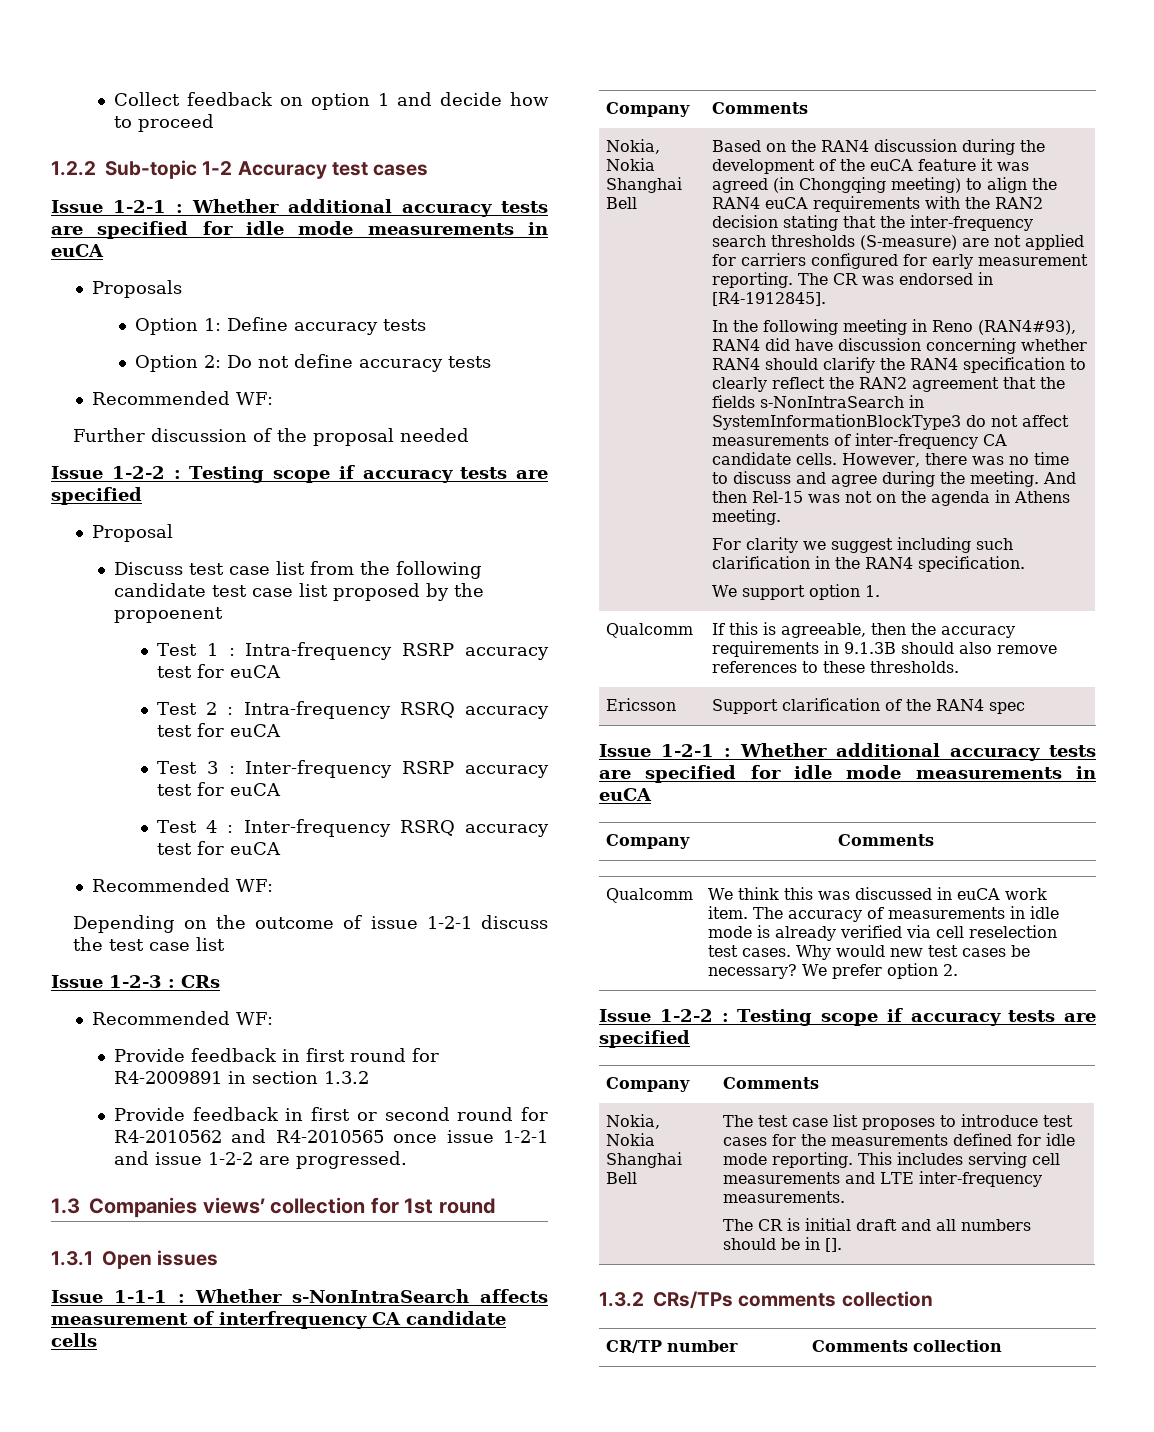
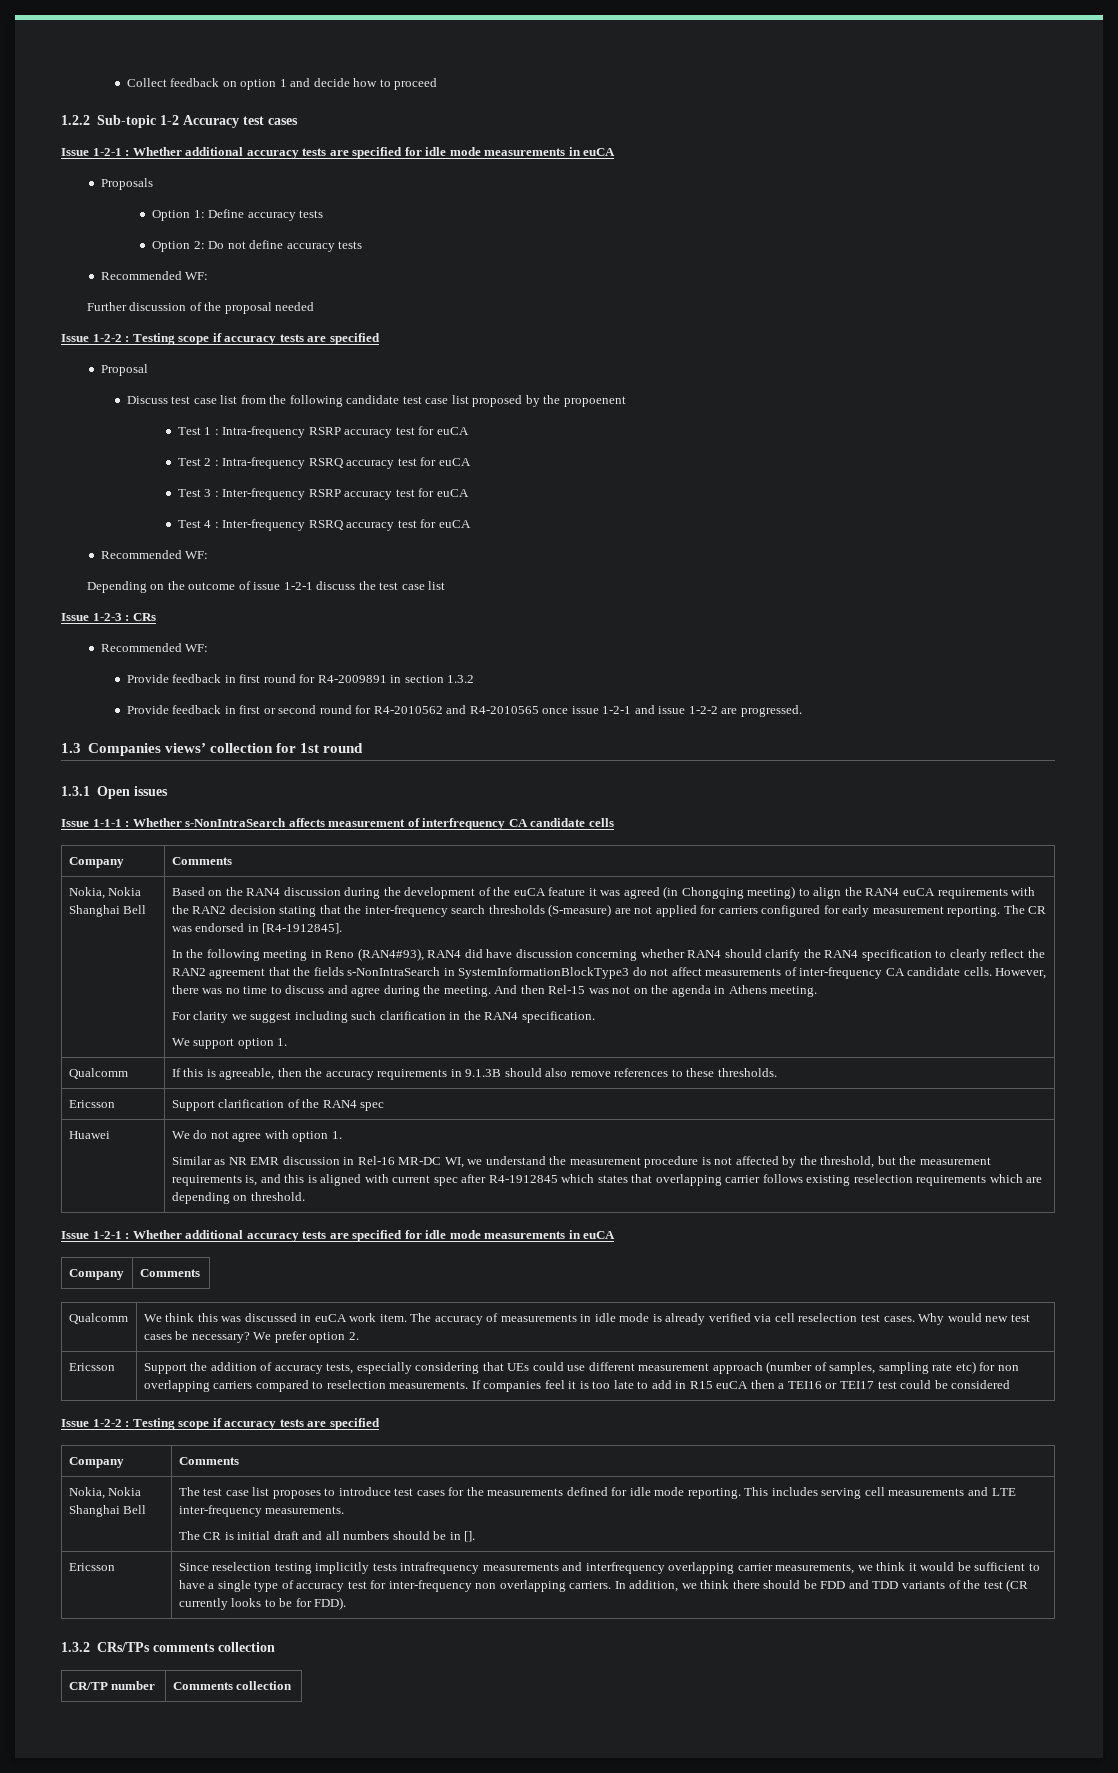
+ Huawei | We do not agree with option 1.
+ Similar as NR EMR discussion in Rel-16 MR-DC WI, we understand the measurement procedure is not affected by the threshold, but the measurement requirements is, and this is aligned with current spec after R4-1912845 which states that overlapping carrier follows existing reselection requirements which are depending on threshold.
+ Ericsson | Support the addition of accuracy tests, especially considering that UEs could use different measurement approach (number of samples, sampling rate etc) for non overlapping carriers compared to reselection measurements. If companies feel it is too late to add in R15 euCA then a TEI16 or TEI17 test could be considered
+ Ericsson | Since reselection testing implicitly tests intrafrequency measurements and interfrequency overlapping carrier measurements, we think it would be sufficient to have a single type of accuracy test for inter-frequency non overlapping carriers. In addition, we think there should be FDD and TDD variants of the test (CR currently looks to be for FDD).

